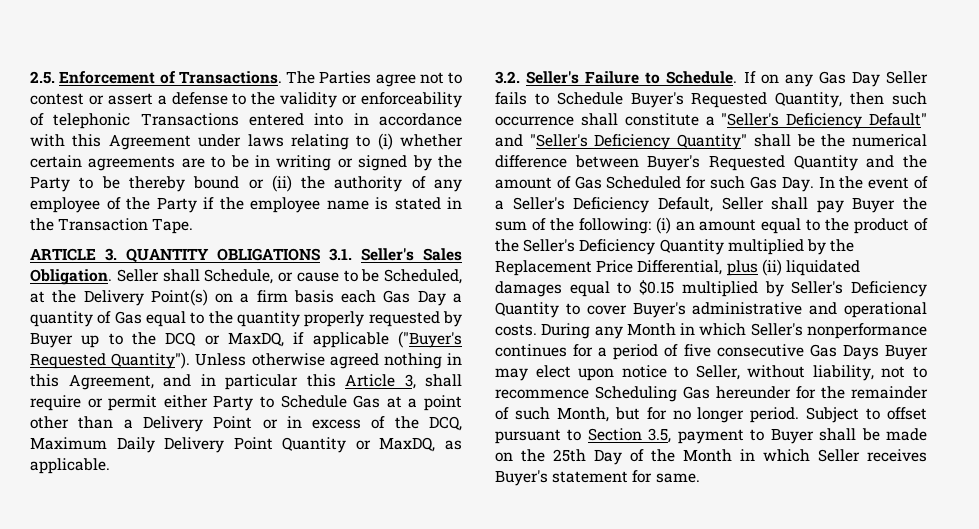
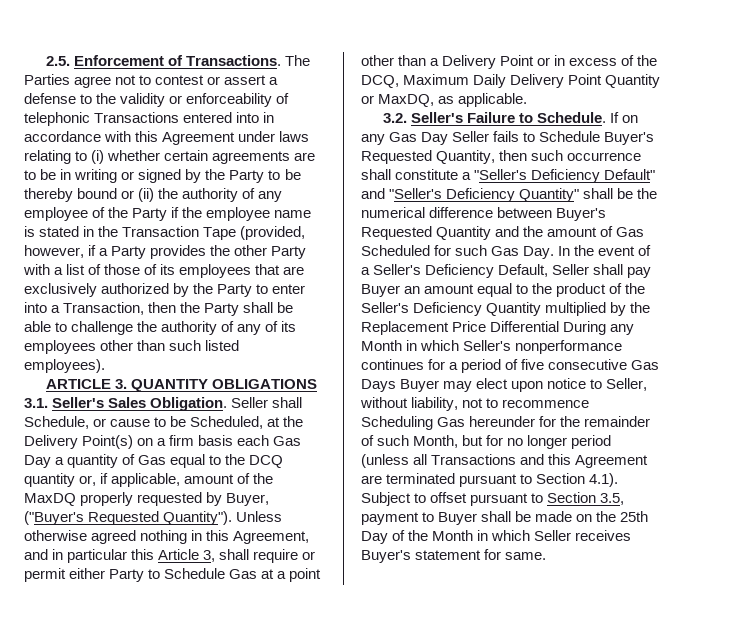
- The Parties agree not to contest or assert a defense to the validity or enforceability of telephonic Transactions entered into in accordance with this Agreement under laws relating to (i) whether certain agreements are to be in writing or signed by the Party to be thereby bound or (ii) the authority of any employee of the Party if the employee name is stated in the Transaction Tape.
+ The Parties agree not to contest or assert a defense to the validity or enforceability of telephonic Transactions entered into in accordance with this Agreement under laws relating to (i) whether certain agreements are to be in writing or signed by the Party to be thereby bound or (ii) the authority of any employee of the Party if the employee name is stated in the Transaction Tape (provided, however, if a Party provides the other Party with a list of those of its employees that are exclusively authorized by the Party to enter into a Transaction, then the Party shall be able to challenge the authority of any of its employees other than such listed employees).
- Seller shall Schedule, or cause to be Scheduled, at the Delivery Point(s) on a firm basis each Gas Day a quantity of Gas equal to the quantity properly requested by Buyer up to the DCQ or MaxDQ, if applicable ("Buyer's Requested Quantity").
+ Seller shall Schedule, or cause to be Scheduled, at the Delivery Point(s) on a firm basis each Gas Day a quantity of Gas equal to the DCQ quantity or, if applicable, amount of the MaxDQ properly requested by Buyer, ("Buyer's Requested Quantity").
- If on any Gas Day Seller fails to Schedule Buyer's Requested Quantity, then such occurrence shall constitute a "Seller's Deficiency Default" and "Seller's Deficiency Quantity" shall be the numerical difference between Buyer's Requested Quantity and the amount of Gas Scheduled for such Gas Day. In the event of a Seller's Deficiency Default, Seller shall pay Buyer the sum of the following: (i) an amount equal to the product of the Seller's Deficiency Quantity multiplied by the Replacement Price Differential, plus (ii) liquidated damages equal to $0.15 multiplied by Seller's Deficiency Quantity to cover Buyer's administrative and operational costs. During any Month in which Seller's nonperformance continues for a period of five consecutive Gas Days Buyer may elect upon notice to Seller, without liability, not to recommence Scheduling Gas hereunder for the remainder of such Month, but for no longer period. Subject to offset pursuant to Section 3.5, payment to Buyer shall be made on the 25th Day of the Month in which Seller receives Buyer's statement for same.
+ If on any Gas Day Seller fails to Schedule Buyer's Requested Quantity, then such occurrence shall constitute a "Seller's Deficiency Default" and "Seller's Deficiency Quantity" shall be the numerical difference between Buyer's Requested Quantity and the amount of Gas Scheduled for such Gas Day. In the event of a Seller's Deficiency Default, Seller shall pay Buyer an amount equal to the product of the Seller's Deficiency Quantity multiplied by the Replacement Price Differential During any Month in which Seller's nonperformance continues for a period of five consecutive Gas Days Buyer may elect upon notice to Seller, without liability, not to recommence Scheduling Gas hereunder for the remainder of such Month, but for no longer period (unless all Transactions and this Agreement are terminated pursuant to Section 4.1). Subject to offset pursuant to Section 3.5, payment to Buyer shall be made on the 25th Day of the Month in which Seller receives Buyer's statement for same.

